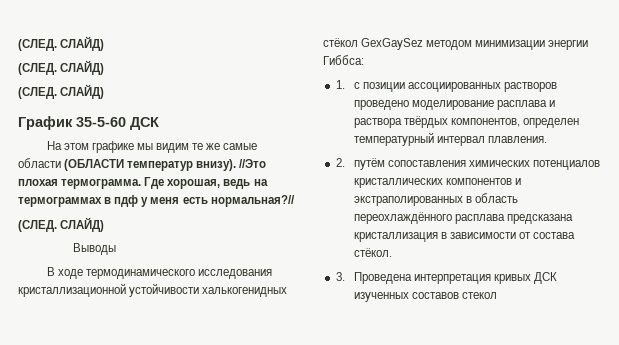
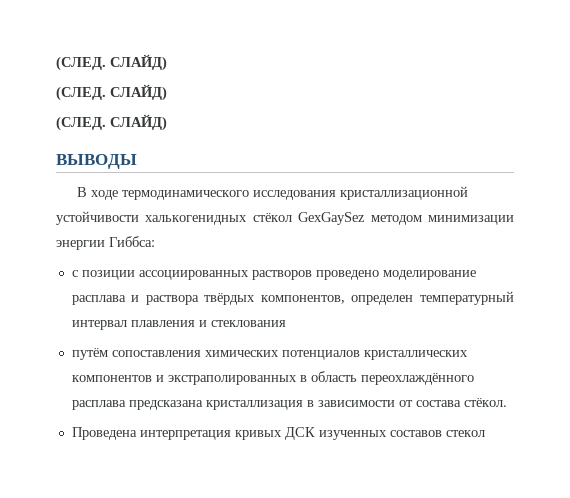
- График 35-5-60 ДСК
- На этом графике мы видим те же самые области (ОБЛАСТИ температур внизу). //Это плохая термограмма. Где хорошая, ведь на термограммах в пдф у меня есть нормальная?//
- (СЛЕД. СЛАЙД)
- Выводы
+ ВЫВОДЫ
- 1. с позиции ассоциированных растворов проведено моделирование расплава и раствора твёрдых компонентов, определен температурный интервал плавления.
- 2. путём сопоставления химических потенциалов кристаллических компонентов и экстраполированных в область переохлаждённого расплава предсказана кристаллизация в зависимости от состава стёкол.
+ с позиции ассоциированных растворов проведено моделирование расплава и раствора твёрдых компонентов, определен температурный интервал плавления и стеклования
+ путём сопоставления химических потенциалов кристаллических компонентов и экстраполированных в область переохлаждённого расплава предсказана кристаллизация в зависимости от состава стёкол.
- 3. Проведена интерпретация кривых ДСК изученных составов стекол
+ Проведена интерпретация кривых ДСК изученных составов стекол

